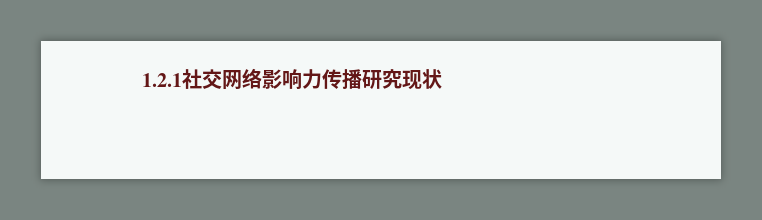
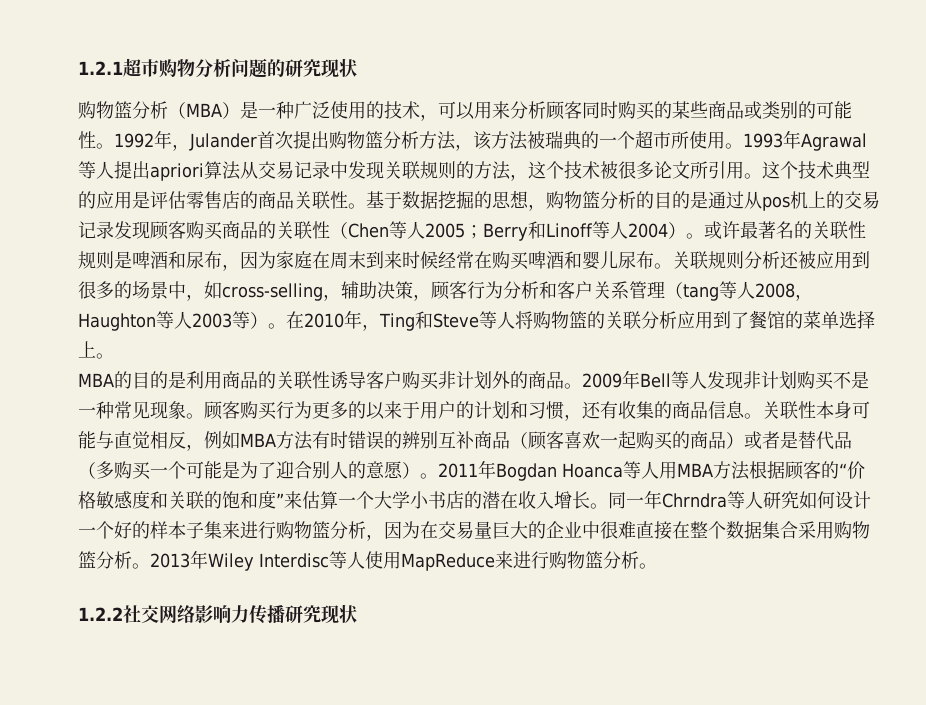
- 1.2.1社交网络影响力传播研究现状
+ 1.2.1超市购物分析问题的研究现状
+ 购物篮分析（MBA）是一种广泛使用的技术，可以用来分析顾客同时购买的某些商品或类别的可能性。1992年，Julander首次提出购物篮分析方法，该方法被瑞典的一个超市所使用。1993年Agrawal等人提出apriori算法从交易记录中发现关联规则的方法，这个技术被很多论文所引用。这个技术典型的应用是评估零售店的商品关联性。基于数据挖掘的思想，购物篮分析的目的是通过从pos机上的交易记录发现顾客购买商品的关联性（Chen等人2005；Berry和Linoff等人2004）。或许最著名的关联性规则是啤酒和尿布，因为家庭在周末到来时候经常在购买啤酒和婴儿尿布。关联规则分析还被应用到很多的场景中，如cross-selling，辅助决策，顾客行为分析和客户关系管理（tang等人2008，Haughton等人2003等）。在2010年，Ting和Steve等人将购物篮的关联分析应用到了餐馆的菜单选择上。
+ MBA的目的是利用商品的关联性诱导客户购买非计划外的商品。2009年Bell等人发现非计划购买不是一种常见现象。顾客购买行为更多的以来于用户的计划和习惯，还有收集的商品信息。关联性本身可能与直觉相反，例如MBA方法有时错误的辨别互补商品（顾客喜欢一起购买的商品）或者是替代品（多购买一个可能是为了迎合别人的意愿）。2011年Bogdan Hoanca等人用MBA方法根据顾客的“价格敏感度和关联的饱和度”来估算一个大学小书店的潜在收入增长。同一年Chrndra等人研究如何设计一个好的样本子集来进行购物篮分析，因为在交易量巨大的企业中很难直接在整个数据集合采用购物篮分析。2013年Wiley Interdisc等人使用MapReduce来进行购物篮分析。
+ 1.2.2社交网络影响力传播研究现状

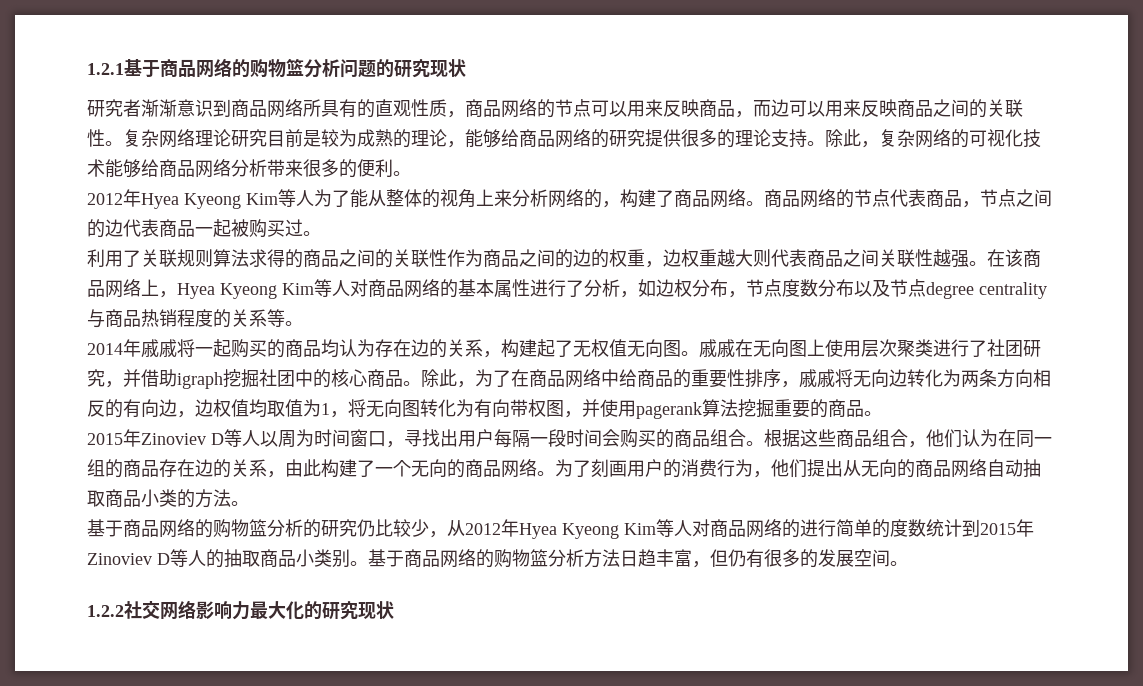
- 1.2.1超市购物分析问题的研究现状
+ 1.2.1基于商品网络的购物篮分析问题的研究现状
- 购物篮分析（MBA）是一种广泛使用的技术，可以用来分析顾客同时购买的某些商品或类别的可能性。1992年，Julander首次提出购物篮分析方法，该方法被瑞典的一个超市所使用。1993年Agrawal等人提出apriori算法从交易记录中发现关联规则的方法，这个技术被很多论文所引用。这个技术典型的应用是评估零售店的商品关联性。基于数据挖掘的思想，购物篮分析的目的是通过从pos机上的交易记录发现顾客购买商品的关联性（Chen等人2005；Berry和Linoff等人2004）。或许最著名的关联性规则是啤酒和尿布，因为家庭在周末到来时候经常在购买啤酒和婴儿尿布。关联规则分析还被应用到很多的场景中，如cross-selling，辅助决策，顾客行为分析和客户关系管理（tang等人2008，Haughton等人2003等）。在2010年，Ting和Steve等人将购物篮的关联分析应用到了餐馆的菜单选择上。
- MBA的目的是利用商品的关联性诱导客户购买非计划外的商品。2009年Bell等人发现非计划购买不是一种常见现象。顾客购买行为更多的以来于用户的计划和习惯，还有收集的商品信息。关联性本身可能与直觉相反，例如MBA方法有时错误的辨别互补商品（顾客喜欢一起购买的商品）或者是替代品（多购买一个可能是为了迎合别人的意愿）。2011年Bogdan Hoanca等人用MBA方法根据顾客的“价格敏感度和关联的饱和度”来估算一个大学小书店的潜在收入增长。同一年Chrndra等人研究如何设计一个好的样本子集来进行购物篮分析，因为在交易量巨大的企业中很难直接在整个数据集合采用购物篮分析。2013年Wiley Interdisc等人使用MapReduce来进行购物篮分析。
+ 研究者渐渐意识到商品网络所具有的直观性质，商品网络的节点可以用来反映商品，而边可以用来反映商品之间的关联性。复杂网络理论研究目前是较为成熟的理论，能够给商品网络的研究提供很多的理论支持。除此，复杂网络的可视化技术能够给商品网络分析带来很多的便利。
+ 2012年Hyea Kyeong Kim等人为了能从整体的视角上来分析网络的，构建了商品网络。商品网络的节点代表商品，节点之间的边代表商品一起被购买过。
+ 利用了关联规则算法求得的商品之间的关联性作为商品之间的边的权重，边权重越大则代表商品之间关联性越强。在该商品网络上，Hyea Kyeong Kim等人对商品网络的基本属性进行了分析，如边权分布，节点度数分布以及节点degree centrality与商品热销程度的关系等。
+ 2014年戚戚将一起购买的商品均认为存在边的关系，构建起了无权值无向图。戚戚在无向图上使用层次聚类进行了社团研究，并借助igraph挖掘社团中的核心商品。除此，为了在商品网络中给商品的重要性排序，戚戚将无向边转化为两条方向相反的有向边，边权值均取值为1，将无向图转化为有向带权图，并使用pagerank算法挖掘重要的商品。
+ 2015年Zinoviev D等人以周为时间窗口，寻找出用户每隔一段时间会购买的商品组合。根据这些商品组合，他们认为在同一组的商品存在边的关系，由此构建了一个无向的商品网络。为了刻画用户的消费行为，他们提出从无向的商品网络自动抽取商品小类的方法。
+ 基于商品网络的购物篮分析的研究仍比较少，从2012年Hyea Kyeong Kim等人对商品网络的进行简单的度数统计到2015年Zinoviev D等人的抽取商品小类别。基于商品网络的购物篮分析方法日趋丰富，但仍有很多的发展空间。
- 1.2.2社交网络影响力传播研究现状
+ 1.2.2社交网络影响力最大化的研究现状

